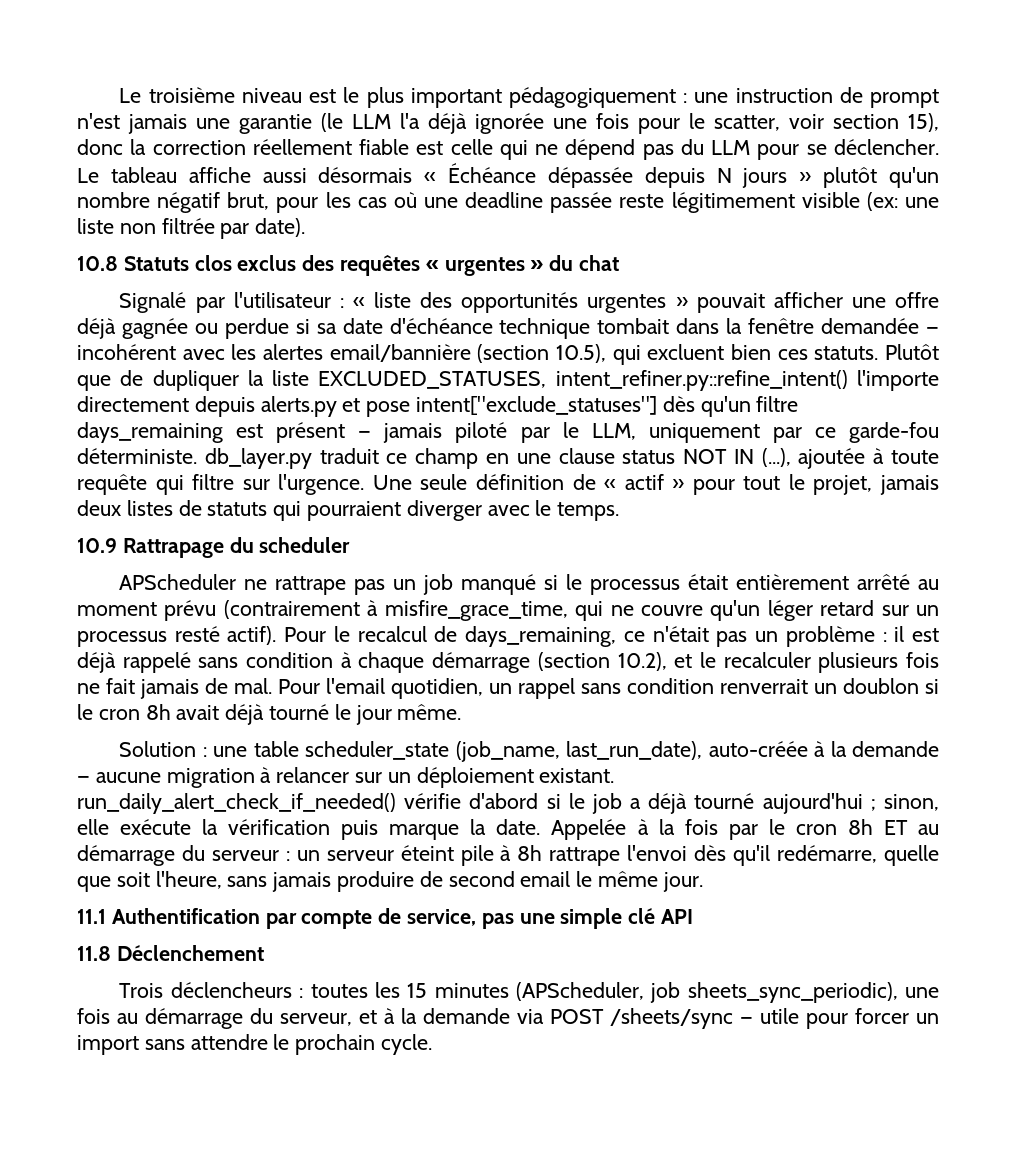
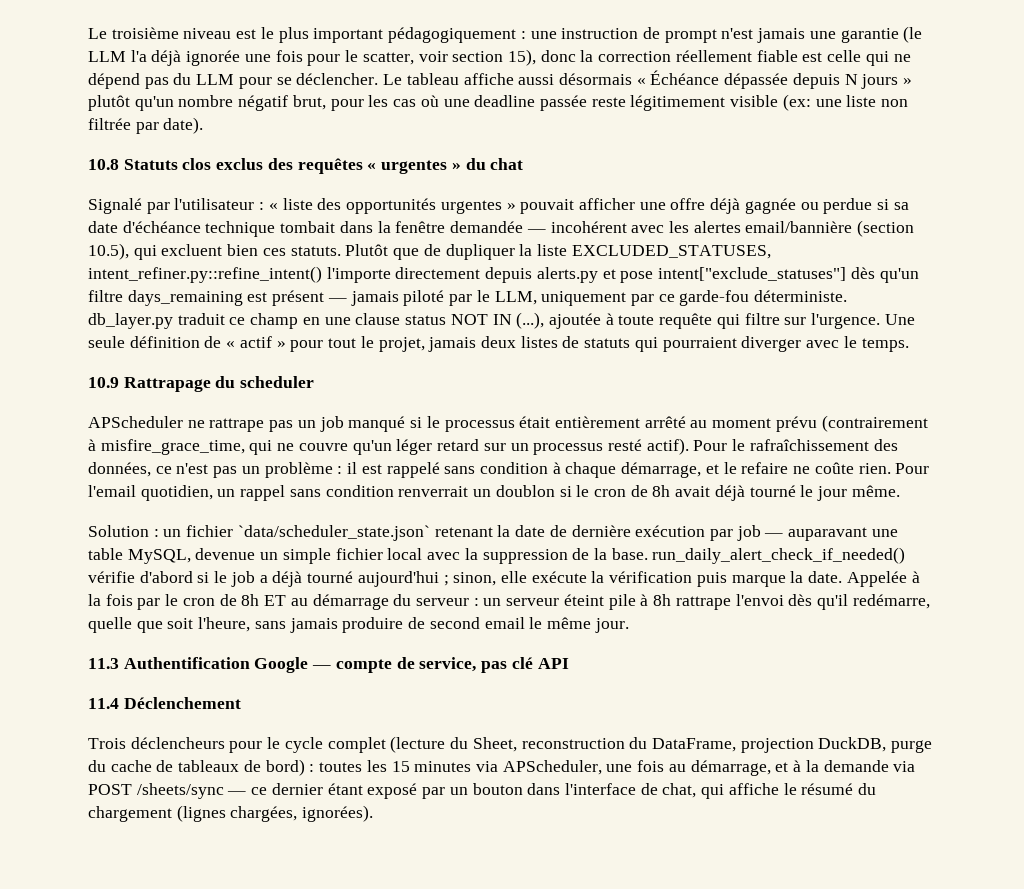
- Pour le recalcul de days_remaining, ce n'était pas un problème : il est déjà rappelé sans condition à chaque démarrage (section 10.2), et le recalculer plusieurs fois ne fait jamais de mal.
+ Pour le rafraîchissement des données, ce n'est pas un problème : il est rappelé sans condition à chaque démarrage, et le refaire ne coûte rien.
- Pour l'email quotidien, un rappel sans condition renverrait un doublon si le cron 8h avait déjà tourné le jour même.
+ Pour l'email quotidien, un rappel sans condition renverrait un doublon si le cron de 8h avait déjà tourné le jour même.
- Solution : une table scheduler_state (job_name, last_run_date), auto-créée à la demande — aucune migration à relancer sur un déploiement existant. run_daily_alert_check_if_needed() vérifie d'abord si le job a déjà tourné aujourd'hui ; sinon, elle exécute la vérification puis marque la date.
+ Solution : un fichier `data/scheduler_state.json` retenant la date de dernière exécution par job — auparavant une table MySQL, devenue un simple fichier local avec la suppression de la base. run_daily_alert_check_if_needed() vérifie d'abord si le job a déjà tourné aujourd'hui ; sinon, elle exécute la vérification puis marque la date.
- Appelée à la fois par le cron 8h ET au démarrage du serveur : un serveur éteint pile à 8h rattrape l'envoi dès qu'il redémarre, quelle que soit l'heure, sans jamais produire de second email le même jour.
+ Appelée à la fois par le cron de 8h ET au démarrage du serveur : un serveur éteint pile à 8h rattrape l'envoi dès qu'il redémarre, quelle que soit l'heure, sans jamais produire de second email le même jour.
- 11.1 Authentification par compte de service, pas une simple clé API
+ 11.3 Authentification Google — compte de service, pas clé API
- 11.8 Déclenchement
+ 11.4 Déclenchement
- Trois déclencheurs : toutes les 15 minutes (APScheduler, job sheets_sync_periodic), une fois au démarrage du serveur, et à la demande via POST /sheets/sync — utile pour forcer un import sans attendre le prochain cycle.
+ Trois déclencheurs pour le cycle complet (lecture du Sheet, reconstruction du DataFrame, projection DuckDB, purge du cache de tableaux de bord) : toutes les 15 minutes via APScheduler, une fois au démarrage, et à la demande via POST /sheets/sync — ce dernier étant exposé par un bouton dans l'interface de chat, qui affiche le résumé du chargement (lignes chargées, ignorées).

